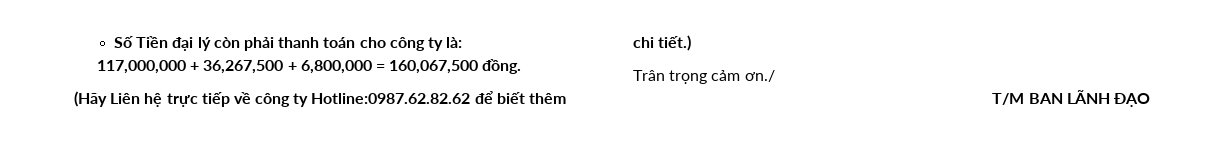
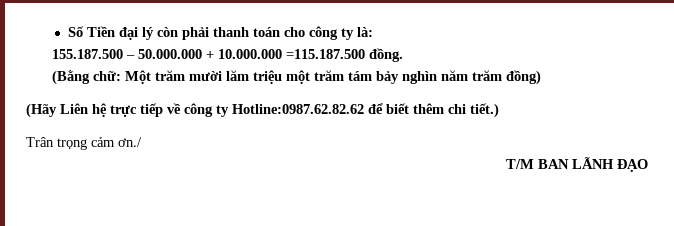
- 117,000,000 + 36,267,500 + 6,800,000 = 160,067,500 đồng.
+ 155.187.500 – 50.000.000 + 10.000.000 =115.187.500 đồng.
+ (Bằng chữ: Một trăm mười lăm triệu một trăm tám bảy nghìn năm trăm đồng)

